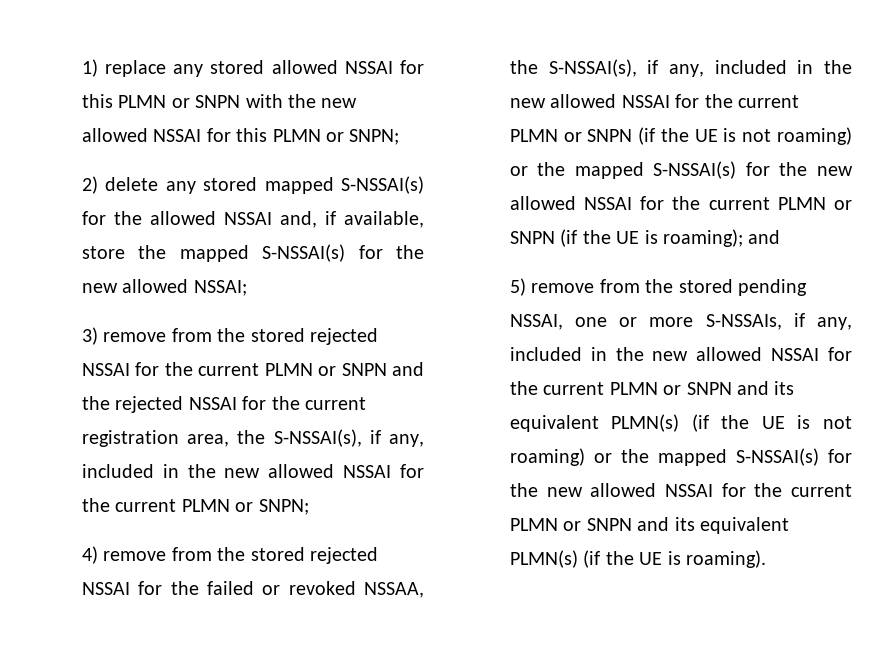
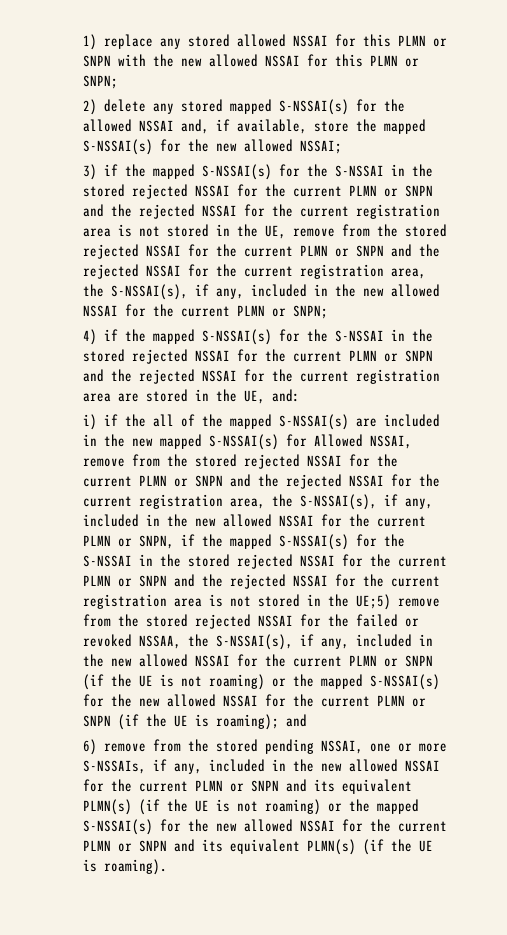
- 3) remove from the stored rejected NSSAI for the current PLMN or SNPN and the rejected NSSAI for the current registration area, the S-NSSAI(s), if any, included in the new allowed NSSAI for the current PLMN or SNPN;
+ 3) if the mapped S-NSSAI(s) for the S-NSSAI in the stored rejected NSSAI for the current PLMN or SNPN and the rejected NSSAI for the current registration area is not stored in the UE, remove from the stored rejected NSSAI for the current PLMN or SNPN and the rejected NSSAI for the current registration area, the S-NSSAI(s), if any, included in the new allowed NSSAI for the current PLMN or SNPN;
- 4) remove from the stored rejected NSSAI for the failed or revoked NSSAA, the S-NSSAI(s), if any, included in the new allowed NSSAI for the current PLMN or SNPN (if the UE is not roaming) or the mapped S-NSSAI(s) for the new allowed NSSAI for the current PLMN or SNPN (if the UE is roaming); and
+ 4) if the mapped S-NSSAI(s) for the S-NSSAI in the stored rejected NSSAI for the current PLMN or SNPN and the rejected NSSAI for the current registration area are stored in the UE, and:
+ i) if the all of the mapped S-NSSAI(s) are included in the new mapped S-NSSAI(s) for Allowed NSSAI, remove from the stored rejected NSSAI for the current PLMN or SNPN and the rejected NSSAI for the current registration area, the S-NSSAI(s), if any, included in the new allowed NSSAI for the current PLMN or SNPN, if the mapped S-NSSAI(s) for the S-NSSAI in the stored rejected NSSAI for the current PLMN or SNPN and the rejected NSSAI for the current registration area is not stored in the UE;5) remove from the stored rejected NSSAI for the failed or revoked NSSAA, the S-NSSAI(s), if any, included in the new allowed NSSAI for the current PLMN or SNPN (if the UE is not roaming) or the mapped S-NSSAI(s) for the new allowed NSSAI for the current PLMN or SNPN (if the UE is roaming); and
- 5) remove from the stored pending NSSAI, one or more S-NSSAIs, if any, included in the new allowed NSSAI for the current PLMN or SNPN and its equivalent PLMN(s) (if the UE is not roaming) or the mapped S-NSSAI(s) for the new allowed NSSAI for the current PLMN or SNPN and its equivalent PLMN(s) (if the UE is roaming).
+ 6) remove from the stored pending NSSAI, one or more S-NSSAIs, if any, included in the new allowed NSSAI for the current PLMN or SNPN and its equivalent PLMN(s) (if the UE is not roaming) or the mapped S-NSSAI(s) for the new allowed NSSAI for the current PLMN or SNPN and its equivalent PLMN(s) (if the UE is roaming).

